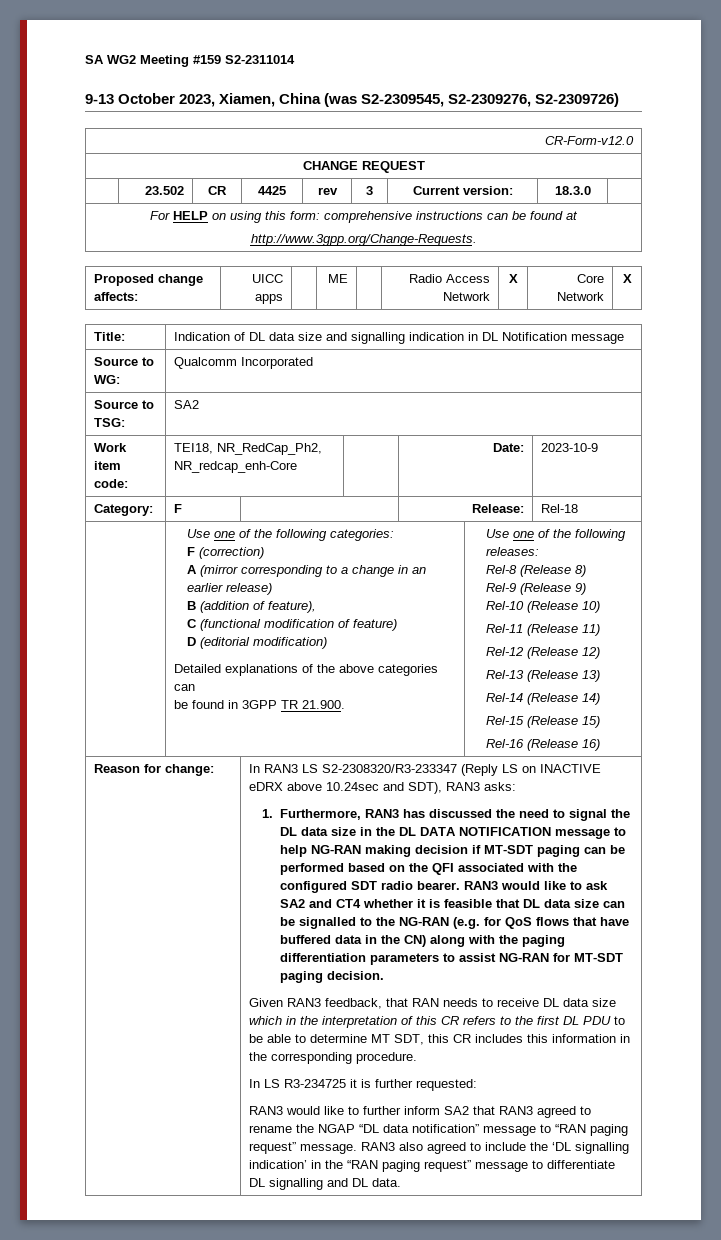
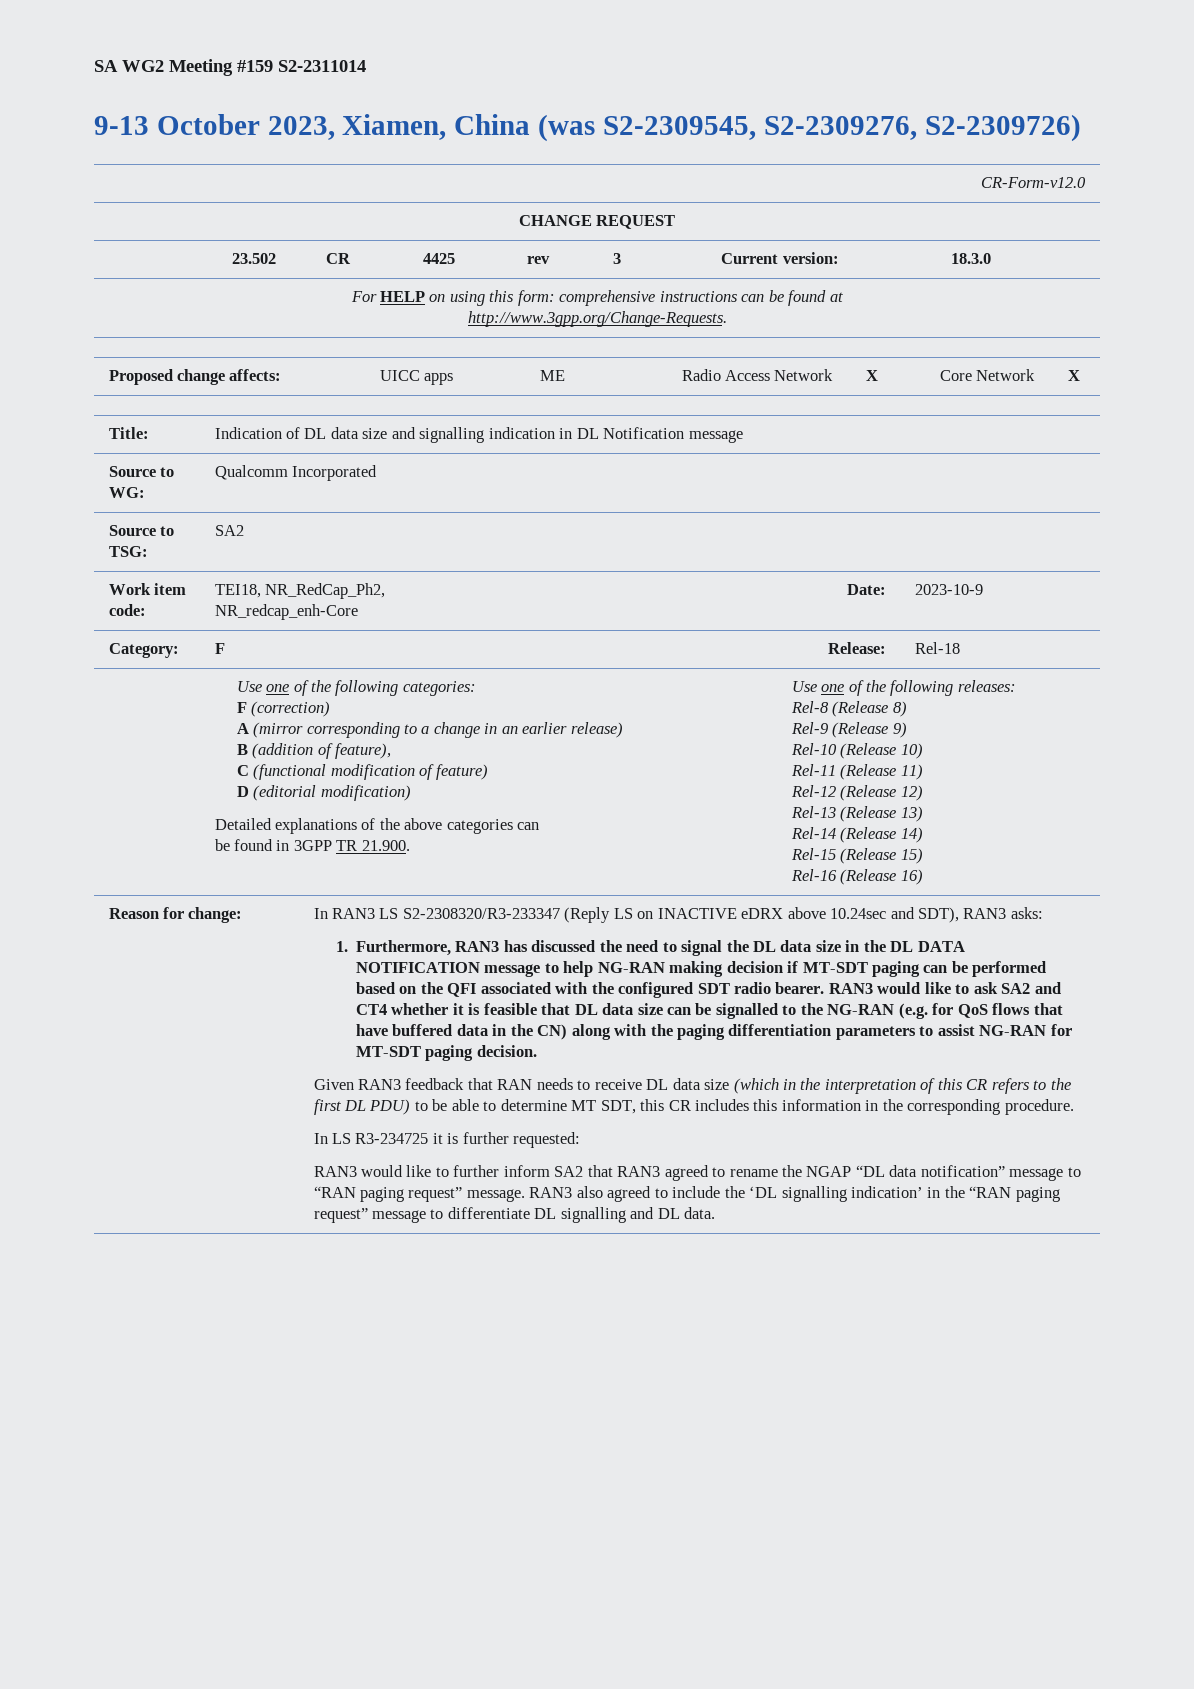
- Given RAN3 feedback, that RAN needs to receive DL data size which in the interpretation of this CR refers to the first DL PDU to be able to determine MT SDT, this CR includes this information in the corresponding procedure.
+ Given RAN3 feedback that RAN needs to receive DL data size (which in the interpretation of this CR refers to the first DL PDU) to be able to determine MT SDT, this CR includes this information in the corresponding procedure.

